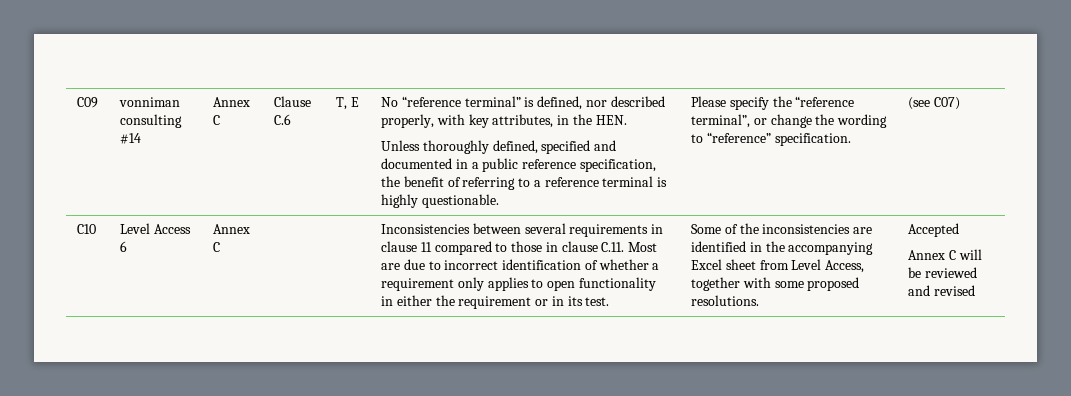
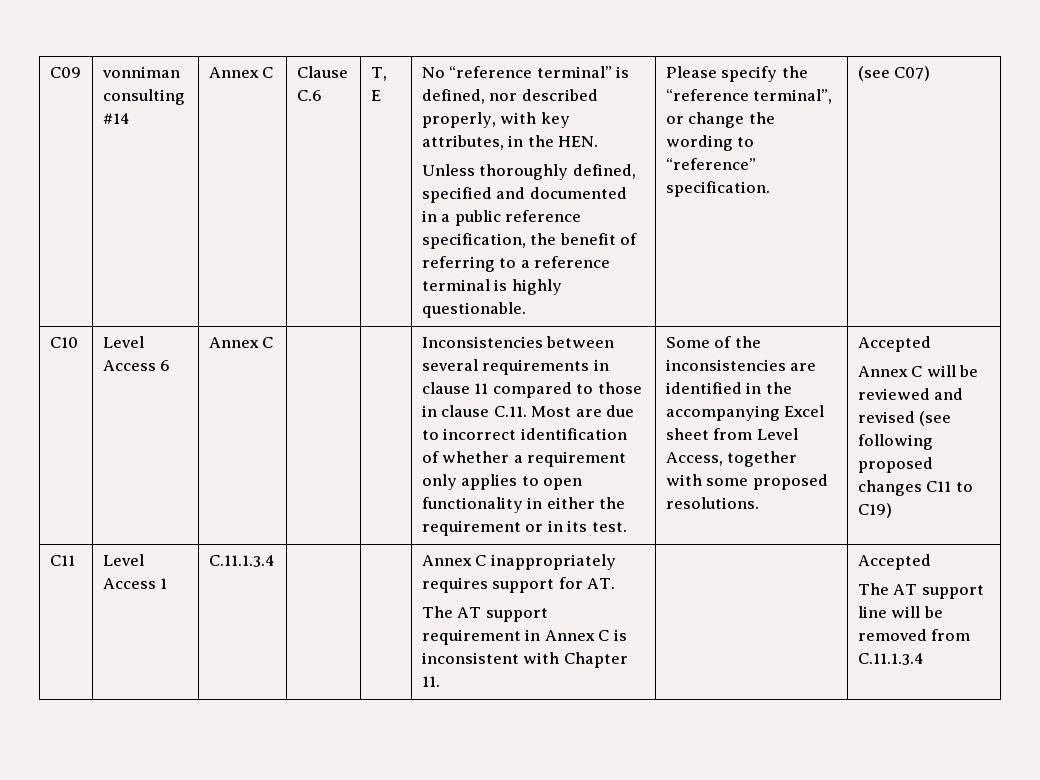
- Annex C will be reviewed and revised
+ Annex C will be reviewed and revised (see following proposed changes C11 to C19)
+ C11 | Level Access 1 | C.11.1.3.4 | | | Annex C inappropriately requires support for AT.
+ The AT support requirement in Annex C is inconsistent with Chapter 11. | | Accepted
+ The AT support line will be removed from C.11.1.3.4

